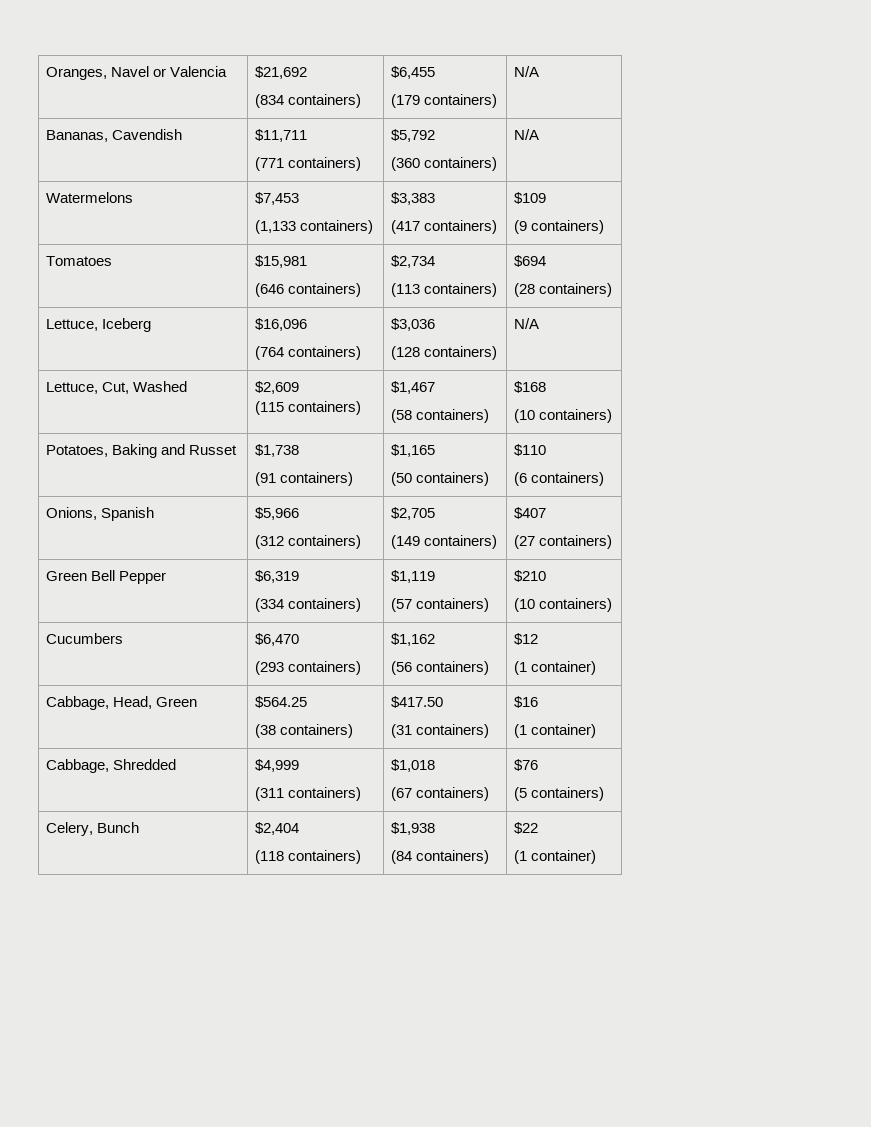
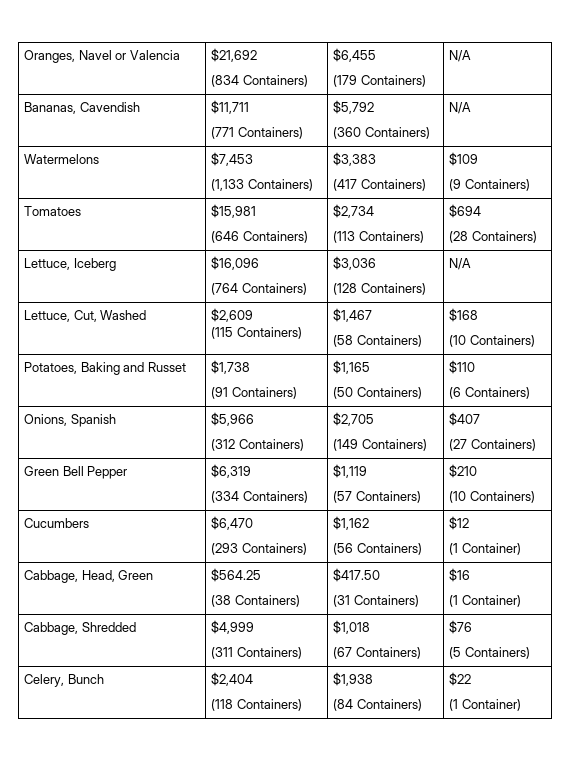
  Oranges, Navel or Valencia | $21,692
- (834 containers) | $6,455
- (179 containers) | N/A
+ (834 Containers) | $6,455
+ (179 Containers) | N/A
  Bananas, Cavendish | $11,711
- (771 containers) | $5,792
- (360 containers) | N/A
+ (771 Containers) | $5,792
+ (360 Containers) | N/A
  Watermelons | $7,453
- (1,133 containers) | $3,383
- (417 containers) | $109
- (9 containers)
+ (1,133 Containers) | $3,383
+ (417 Containers) | $109
+ (9 Containers)
  Tomatoes | $15,981
- (646 containers) | $2,734
- (113 containers) | $694
- (28 containers)
+ (646 Containers) | $2,734
+ (113 Containers) | $694
+ (28 Containers)
  Lettuce, Iceberg | $16,096
- (764 containers) | $3,036
- (128 containers) | N/A
+ (764 Containers) | $3,036
+ (128 Containers) | N/A
  Lettuce, Cut, Washed | $2,609
- (115 containers) | $1,467
- (58 containers) | $168
- (10 containers)
+ (115 Containers) | $1,467
+ (58 Containers) | $168
+ (10 Containers)
  Potatoes, Baking and Russet | $1,738
- (91 containers) | $1,165
- (50 containers) | $110
- (6 containers)
+ (91 Containers) | $1,165
+ (50 Containers) | $110
+ (6 Containers)
  Onions, Spanish | $5,966
- (312 containers) | $2,705
- (149 containers) | $407
- (27 containers)
+ (312 Containers) | $2,705
+ (149 Containers) | $407
+ (27 Containers)
  Green Bell Pepper | $6,319
- (334 containers) | $1,119
- (57 containers) | $210
- (10 containers)
+ (334 Containers) | $1,119
+ (57 Containers) | $210
+ (10 Containers)
  Cucumbers | $6,470
- (293 containers) | $1,162
- (56 containers) | $12
- (1 container)
+ (293 Containers) | $1,162
+ (56 Containers) | $12
+ (1 Container)
  Cabbage, Head, Green | $564.25
- (38 containers) | $417.50
- (31 containers) | $16
- (1 container)
+ (38 Containers) | $417.50
+ (31 Containers) | $16
+ (1 Container)
  Cabbage, Shredded | $4,999
- (311 containers) | $1,018
- (67 containers) | $76
- (5 containers)
+ (311 Containers) | $1,018
+ (67 Containers) | $76
+ (5 Containers)
  Celery, Bunch | $2,404
- (118 containers) | $1,938
- (84 containers) | $22
- (1 container)
+ (118 Containers) | $1,938
+ (84 Containers) | $22
+ (1 Container)

